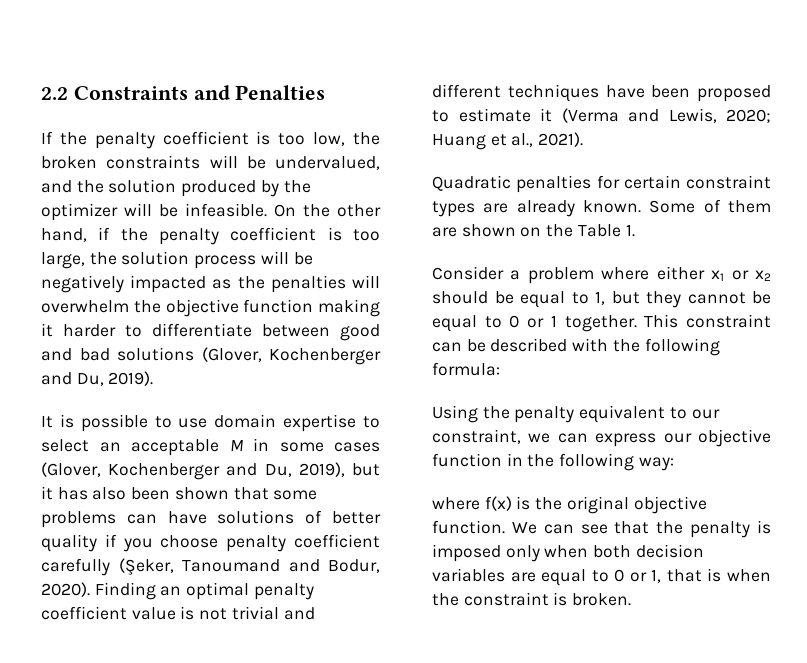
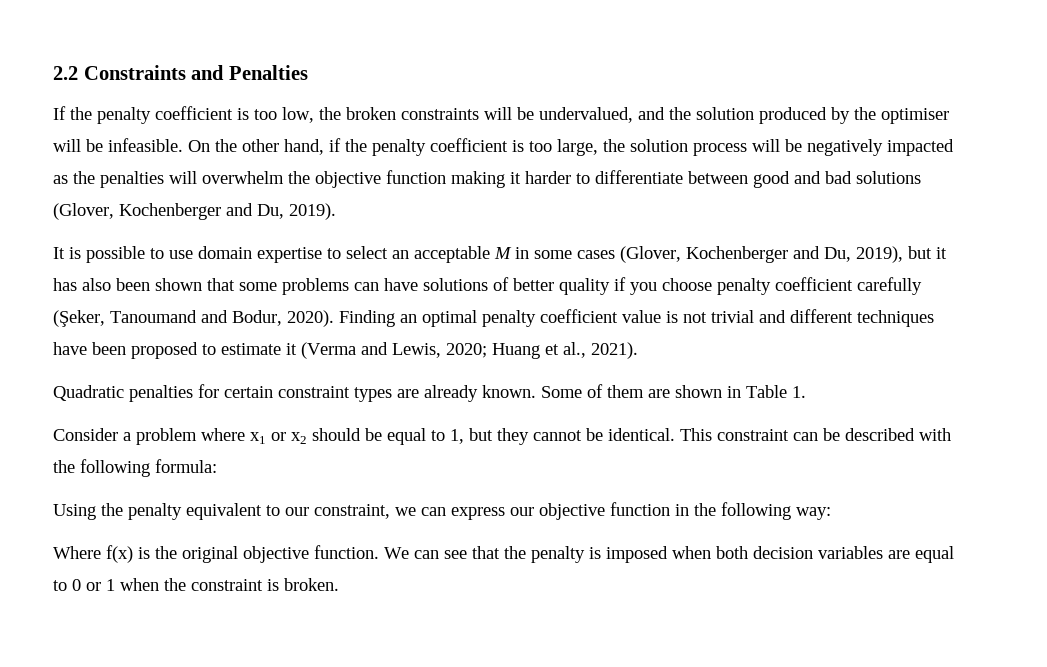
- If the penalty coefficient is too low, the broken constraints will be undervalued, and the solution produced by the optimizer will be infeasible.
+ If the penalty coefficient is too low, the broken constraints will be undervalued, and the solution produced by the optimiser will be infeasible.
- Some of them are shown on the Table 1.
+ Some of them are shown in Table 1.
- Consider a problem where either x1 or x2 should be equal to 1, but they cannot be equal to 0 or 1 together.
+ Consider a problem where x1 or x2 should be equal to 1, but they cannot be identical.
- where f(x) is the original objective function.
+ Where f(x) is the original objective function.
- We can see that the penalty is imposed only when both decision variables are equal to 0 or 1, that is when the constraint is broken.
+ We can see that the penalty is imposed when both decision variables are equal to 0 or 1 when the constraint is broken.

